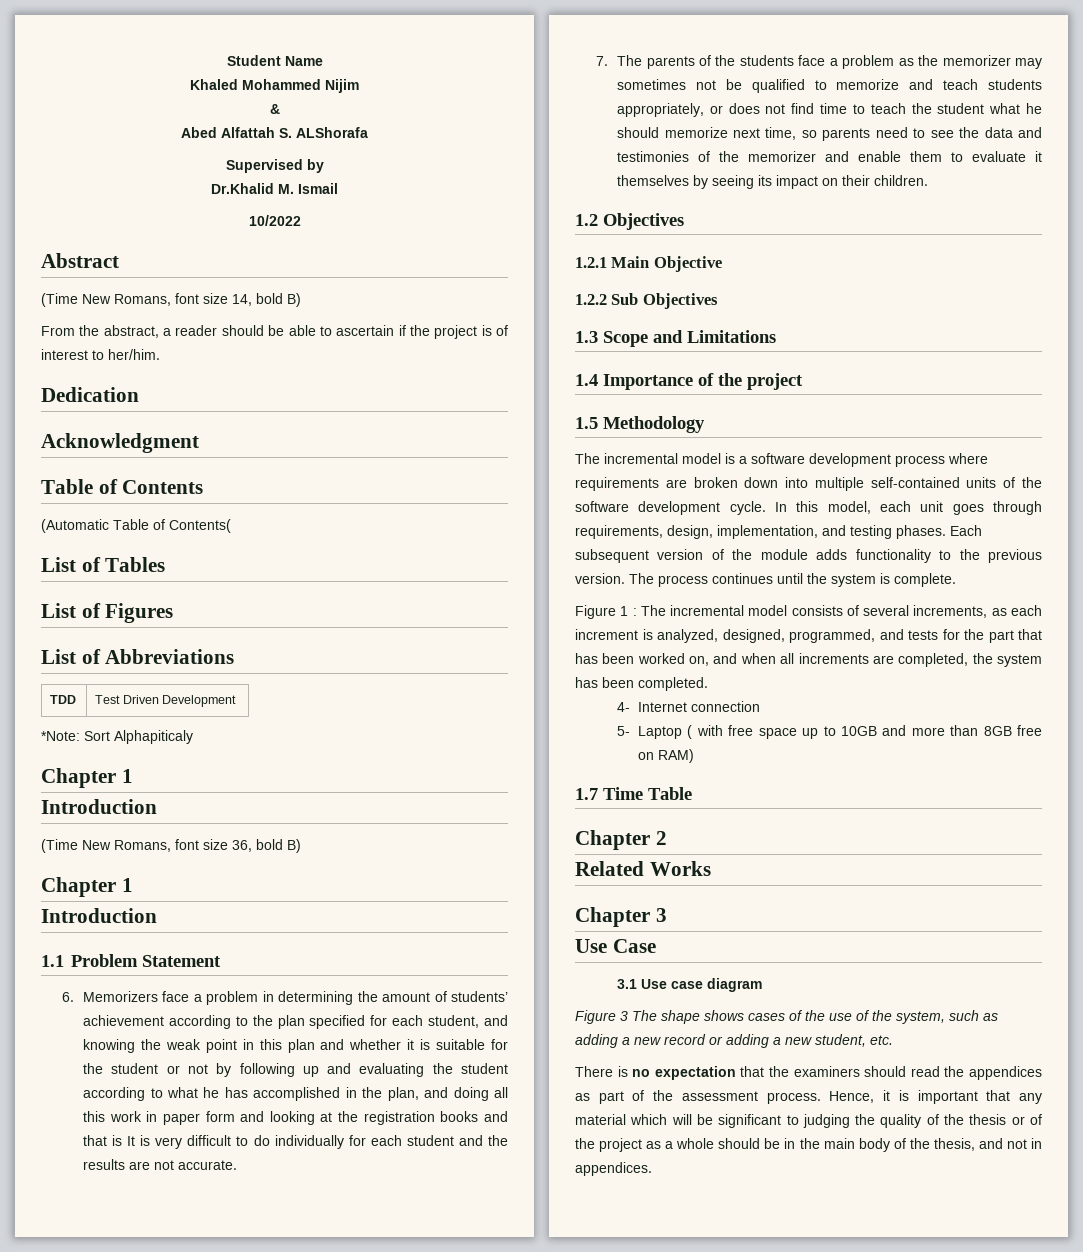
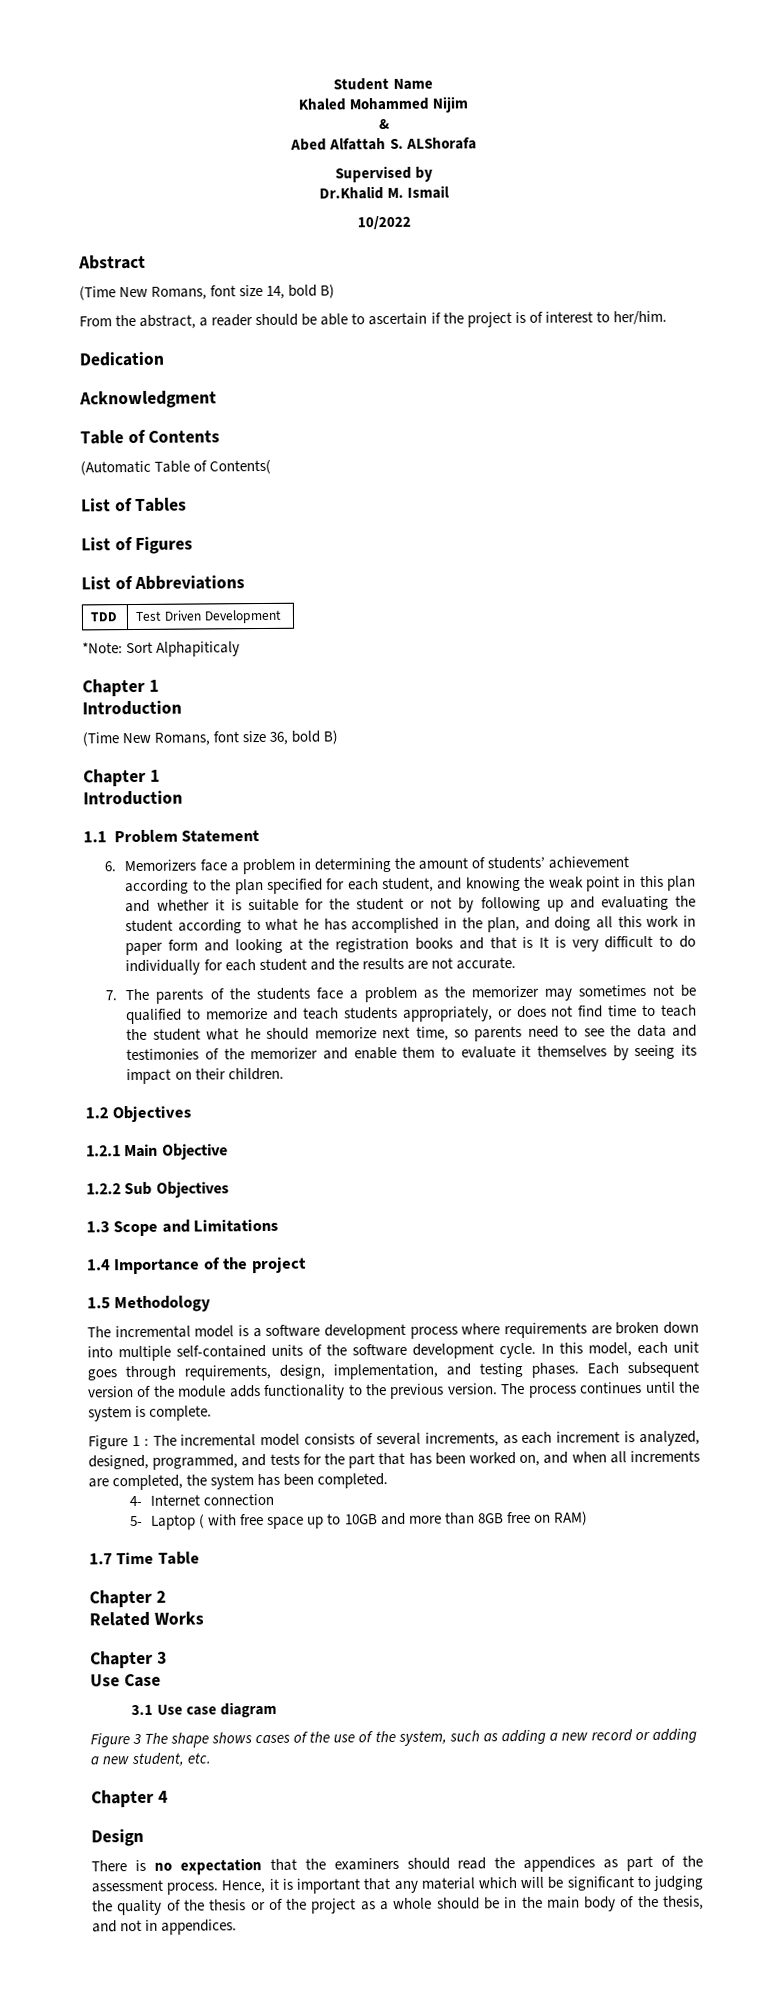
+ Chapter 4
+ Design

